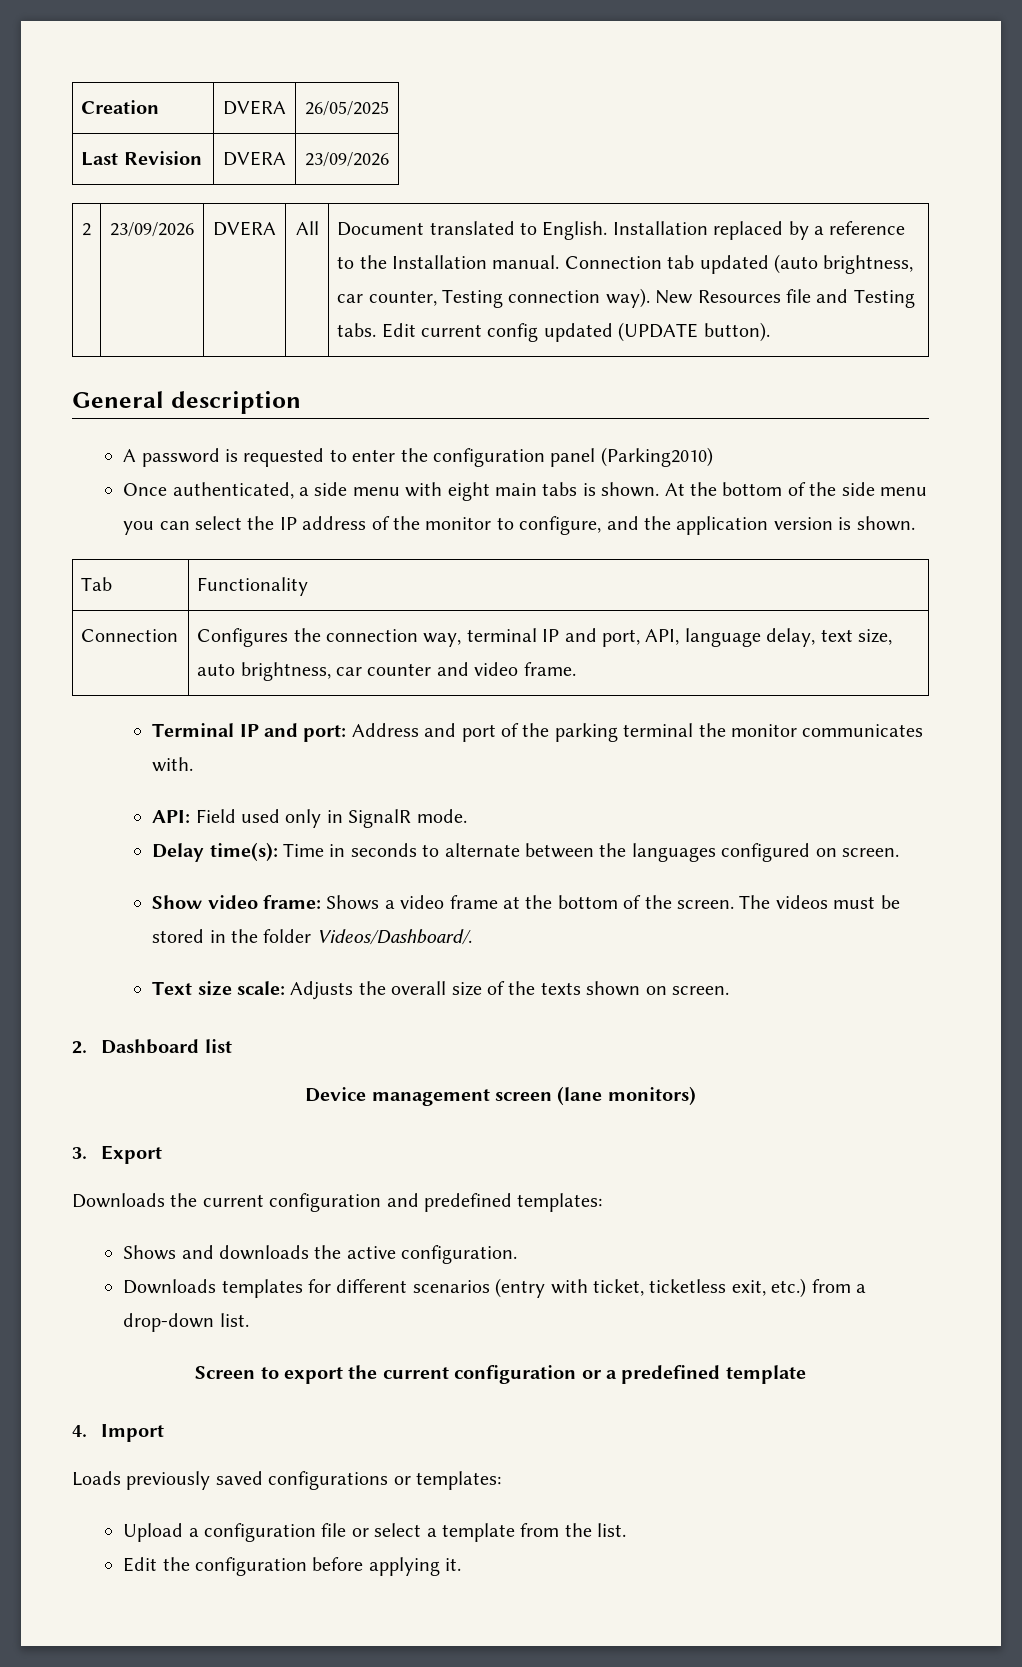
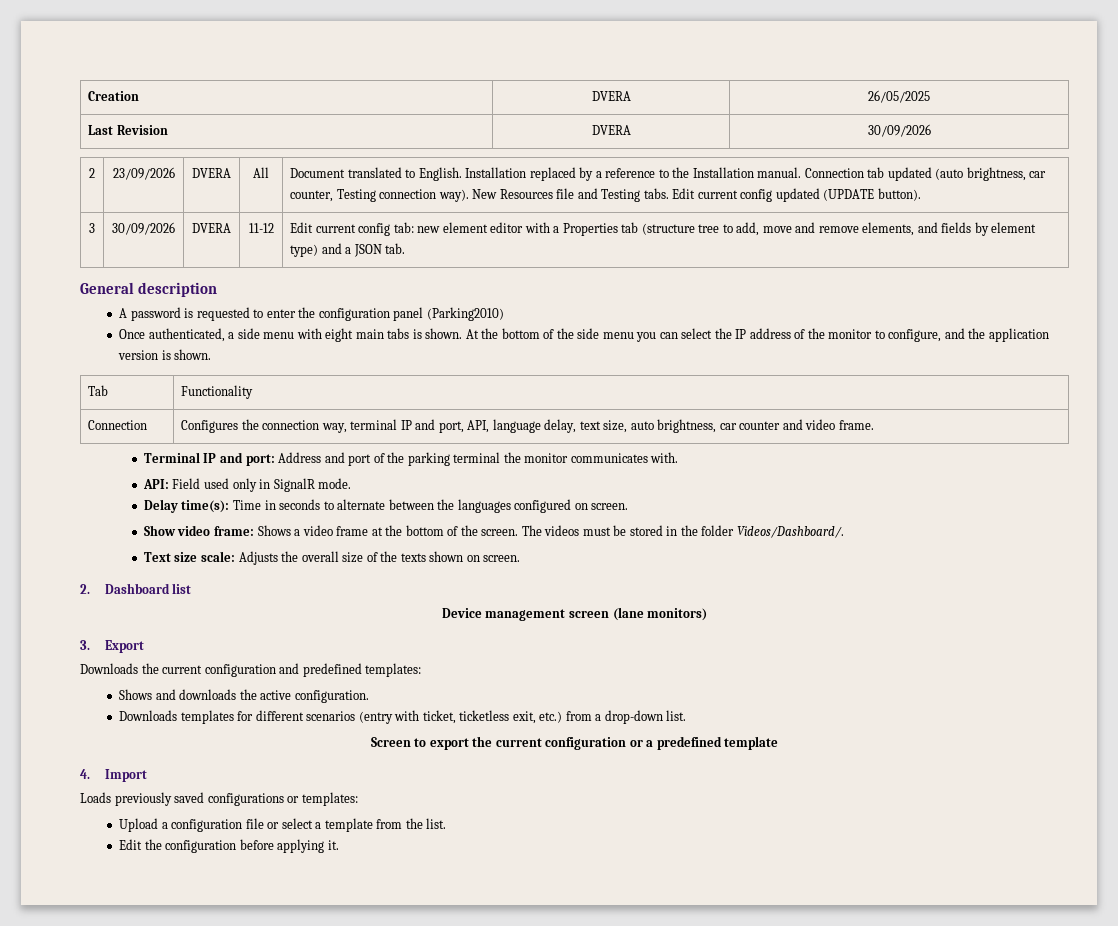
- Last Revision | DVERA | 23/09/2026
+ Last Revision | DVERA | 30/09/2026
+ 3 | 30/09/2026 | DVERA | 11-12 | Edit current config tab: new element editor with a Properties tab (structure tree to add, move and remove elements, and fields by element type) and a JSON tab.

